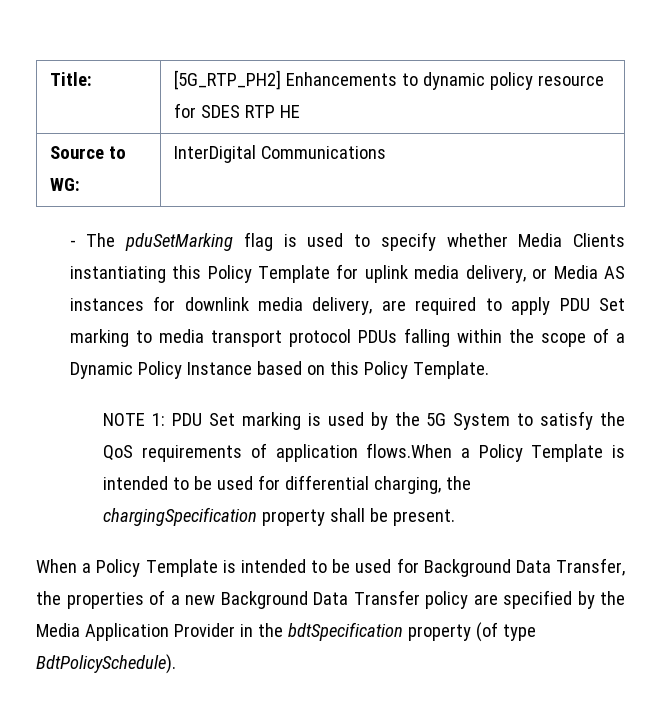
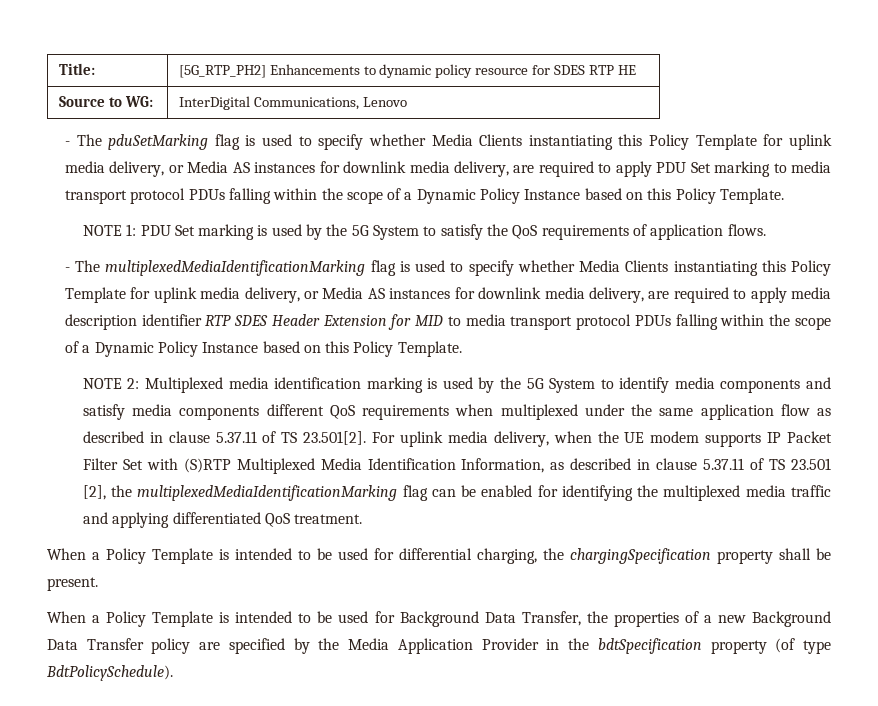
- Source to WG: | InterDigital Communications
+ Source to WG: | InterDigital Communications, Lenovo
- NOTE 1: PDU Set marking is used by the 5G System to satisfy the QoS requirements of application flows.When a Policy Template is intended to be used for differential charging, the chargingSpecification property shall be present.
+ NOTE 1: PDU Set marking is used by the 5G System to satisfy the QoS requirements of application flows.
+ - The multiplexedMediaIdentificationMarking flag is used to specify whether Media Clients instantiating this Policy Template for uplink media delivery, or Media AS instances for downlink media delivery, are required to apply media description identifier RTP SDES Header Extension for MID to media transport protocol PDUs falling within the scope of a Dynamic Policy Instance based on this Policy Template.
+ NOTE 2: Multiplexed media identification marking is used by the 5G System to identify media components and satisfy media components different QoS requirements when multiplexed under the same application flow as described in clause 5.37.11 of TS 23.501[2]. For uplink media delivery, when the UE modem supports IP Packet Filter Set with (S)RTP Multiplexed Media Identification Information, as described in clause 5.37.11 of TS 23.501 [2], the multiplexedMediaIdentificationMarking flag can be enabled for identifying the multiplexed media traffic and applying differentiated QoS treatment.
+ When a Policy Template is intended to be used for differential charging, the chargingSpecification property shall be present.

